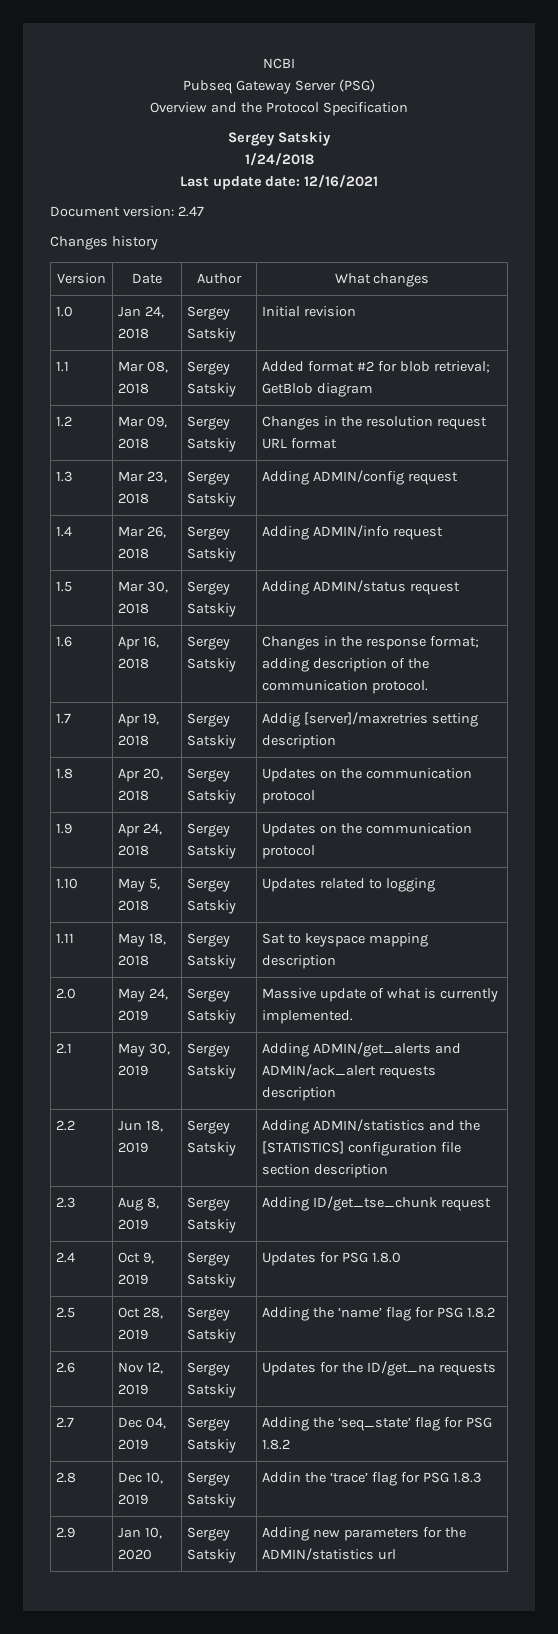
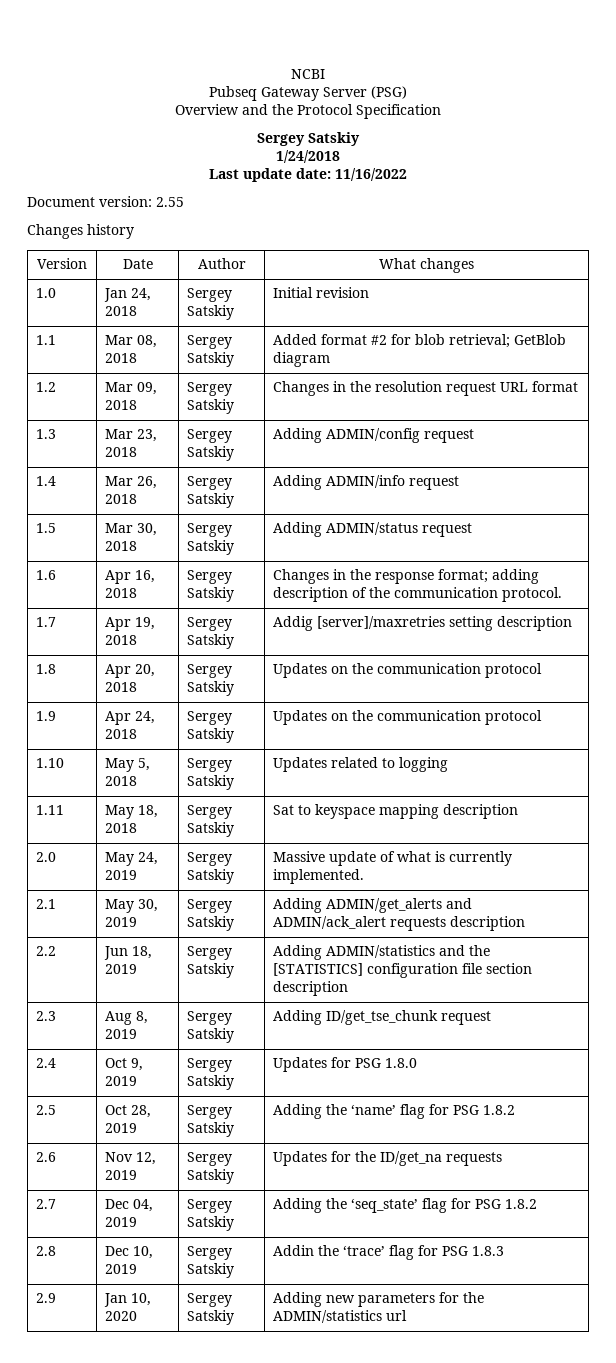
- Last update date: 12/16/2021
+ Last update date: 11/16/2022
- Document version: 2.47
+ Document version: 2.55

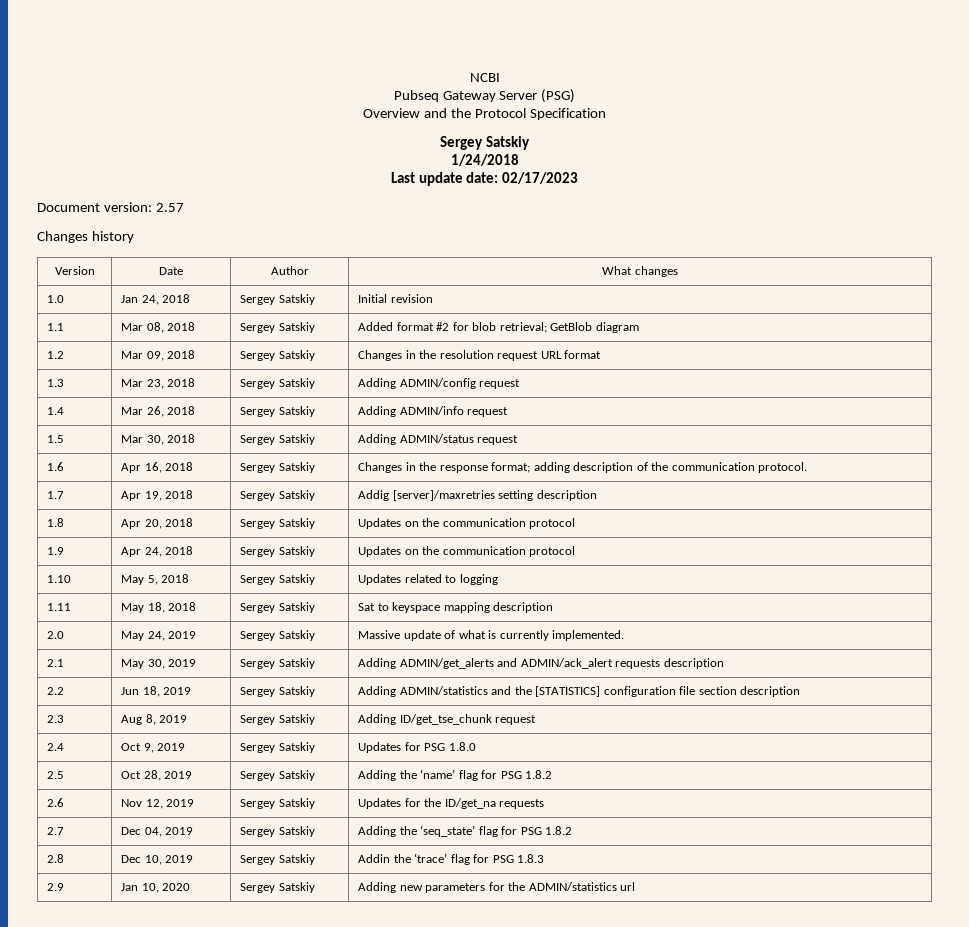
- Last update date: 11/16/2022
+ Last update date: 02/17/2023
- Document version: 2.55
+ Document version: 2.57

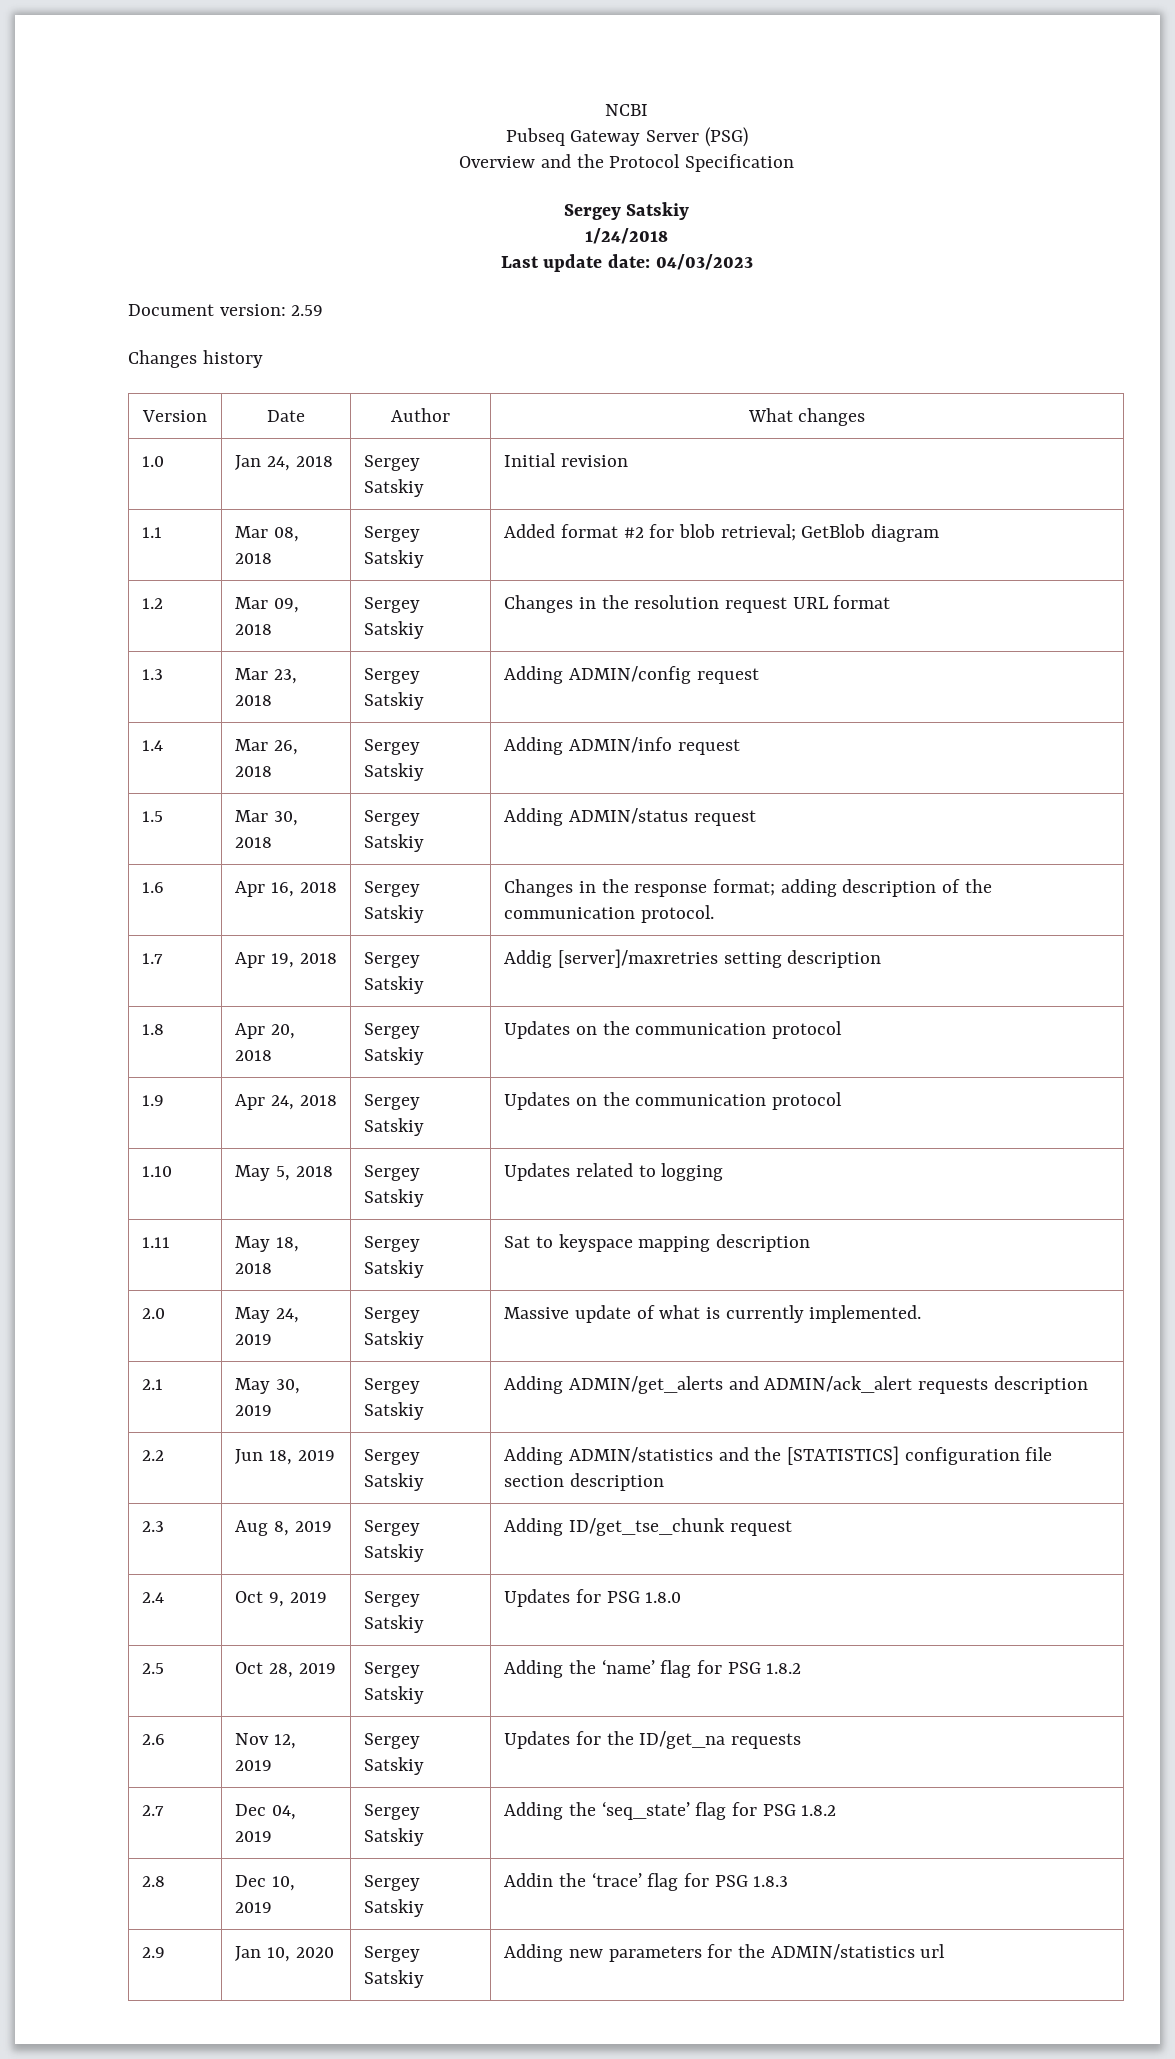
- Last update date: 02/17/2023
+ Last update date: 04/03/2023
- Document version: 2.57
+ Document version: 2.59

